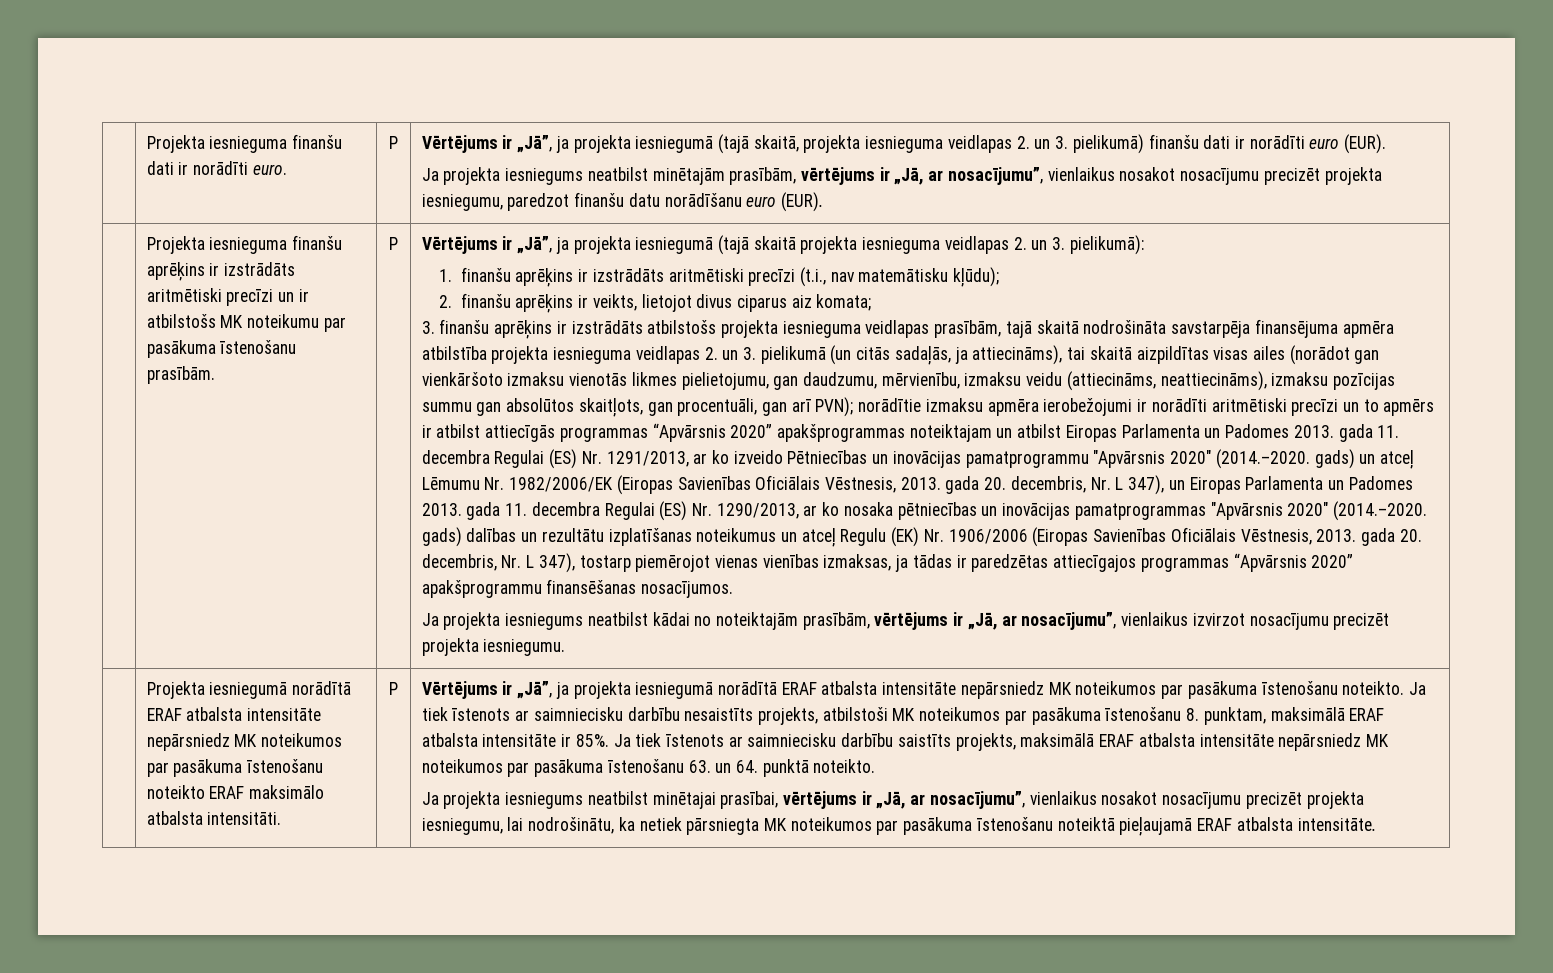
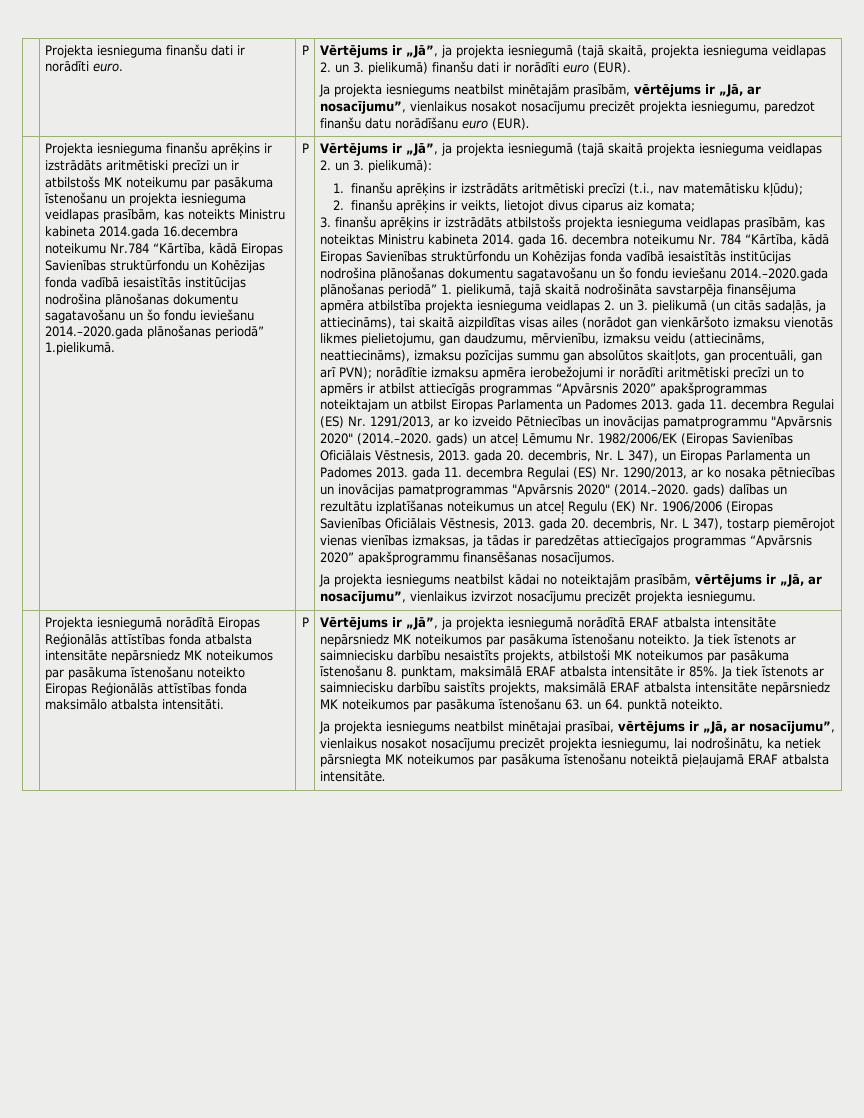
- Projekta iesnieguma finanšu aprēķins ir izstrādāts aritmētiski precīzi un ir atbilstošs MK noteikumu par pasākuma īstenošanu prasībām.
+ Projekta iesnieguma finanšu aprēķins ir izstrādāts aritmētiski precīzi un ir atbilstošs MK noteikumu par pasākuma īstenošanu un projekta iesnieguma veidlapas prasībām, kas noteikts Ministru kabineta 2014.gada 16.decembra noteikumu Nr.784 “Kārtība, kādā Eiropas Savienības struktūrfondu un Kohēzijas fonda vadībā iesaistītās institūcijas nodrošina plānošanas dokumentu sagatavošanu un šo fondu ieviešanu 2014.–2020.gada plānošanas periodā” 1.pielikumā.
- 3. finanšu aprēķins ir izstrādāts atbilstošs projekta iesnieguma veidlapas prasībām, tajā skaitā nodrošināta savstarpēja finansējuma apmēra atbilstība projekta iesnieguma veidlapas 2. un 3. pielikumā (un citās sadaļās, ja attiecināms), tai skaitā aizpildītas visas ailes (norādot gan vienkāršoto izmaksu vienotās likmes pielietojumu, gan daudzumu, mērvienību, izmaksu veidu (attiecināms, neattiecināms), izmaksu pozīcijas summu gan absolūtos skaitļots, gan procentuāli, gan arī PVN);
+ 3. finanšu aprēķins ir izstrādāts atbilstošs projekta iesnieguma veidlapas prasībām, kas noteiktas Ministru kabineta 2014. gada 16. decembra noteikumu Nr. 784 “Kārtība, kādā Eiropas Savienības struktūrfondu un Kohēzijas fonda vadībā iesaistītās institūcijas nodrošina plānošanas dokumentu sagatavošanu un šo fondu ieviešanu 2014.–2020.gada plānošanas periodā” 1. pielikumā, tajā skaitā nodrošināta savstarpēja finansējuma apmēra atbilstība projekta iesnieguma veidlapas 2. un 3. pielikumā (un citās sadaļās, ja attiecināms), tai skaitā aizpildītas visas ailes (norādot gan vienkāršoto izmaksu vienotās likmes pielietojumu, gan daudzumu, mērvienību, izmaksu veidu (attiecināms, neattiecināms), izmaksu pozīcijas summu gan absolūtos skaitļots, gan procentuāli, gan arī PVN);
- Projekta iesniegumā norādītā ERAF atbalsta intensitāte nepārsniedz MK noteikumos par pasākuma īstenošanu noteikto ERAF maksimālo atbalsta intensitāti.
+ Projekta iesniegumā norādītā Eiropas Reģionālās attīstības fonda atbalsta intensitāte nepārsniedz MK noteikumos par pasākuma īstenošanu noteikto Eiropas Reģionālās attīstības fonda maksimālo atbalsta intensitāti.

